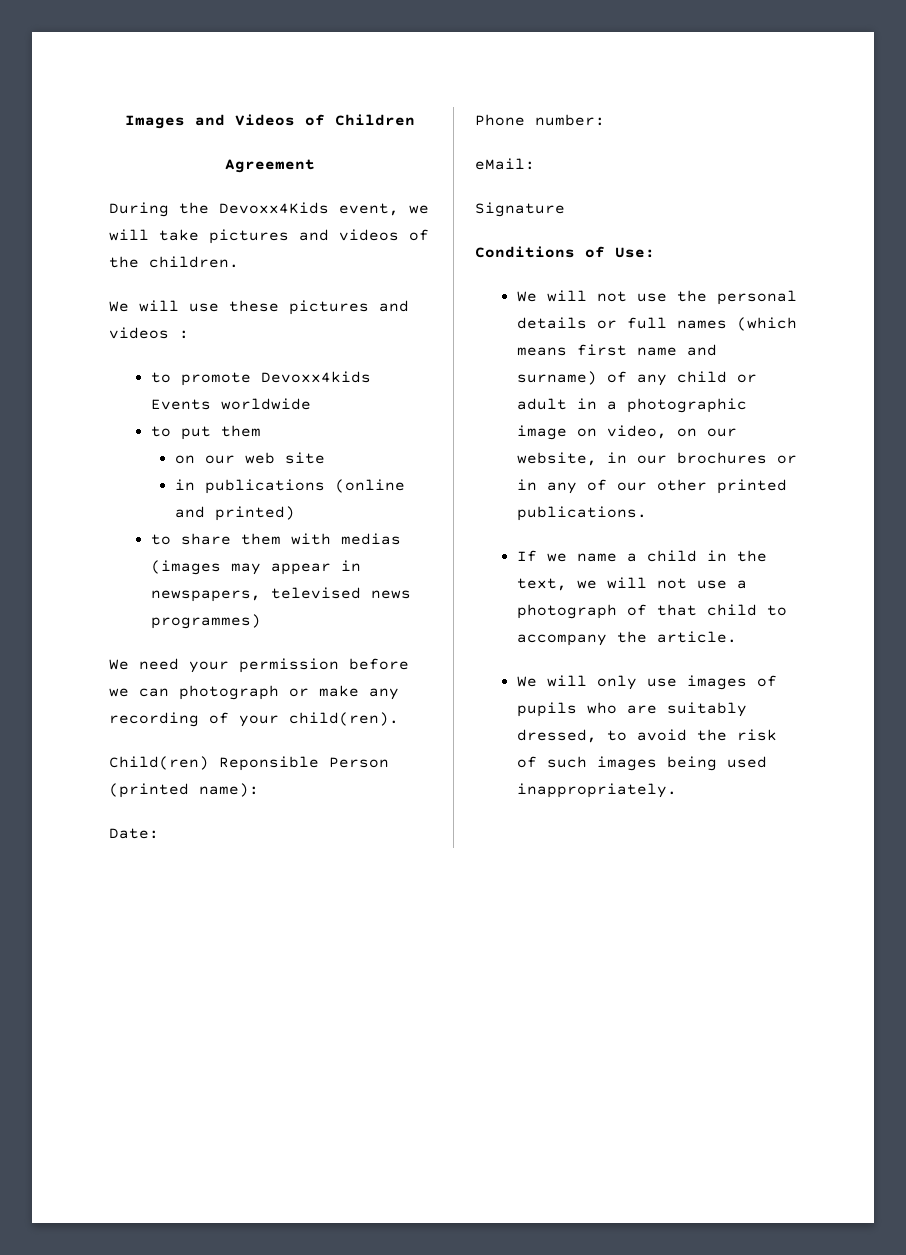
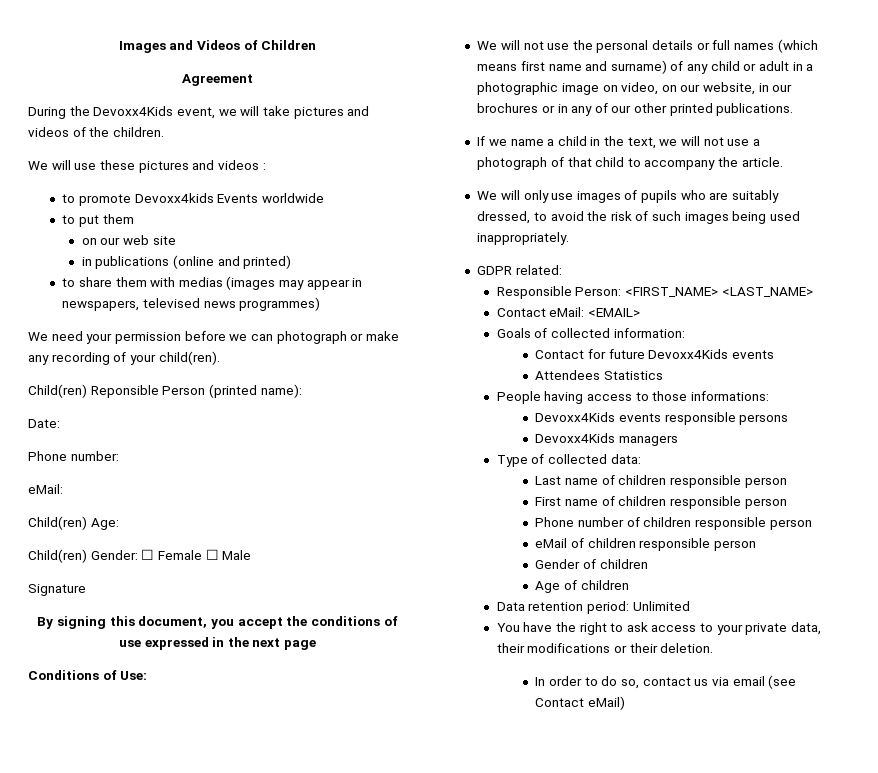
+ Child(ren) Age:
+ Child(ren) Gender: ☐ Female ☐ Male
  Signature
+ By signing this document, you accept the conditions of use expressed in the next page
+ GDPR related:
+ Responsible Person: <FIRST_NAME> <LAST_NAME>
+ Contact eMail: <EMAIL>
+ Goals of collected information:
+ Contact for future Devoxx4Kids events
+ Attendees Statistics
+ People having access to those informations:
+ Devoxx4Kids events responsible persons
+ Devoxx4Kids managers
+ Type of collected data:
+ Last name of children responsible person
+ First name of children responsible person
+ Phone number of children responsible person
+ eMail of children responsible person
+ Gender of children
+ Age of children
+ Data retention period: Unlimited
+ You have the right to ask access to your private data, their modifications or their deletion.
+ In order to do so, contact us via email (see Contact eMail)

